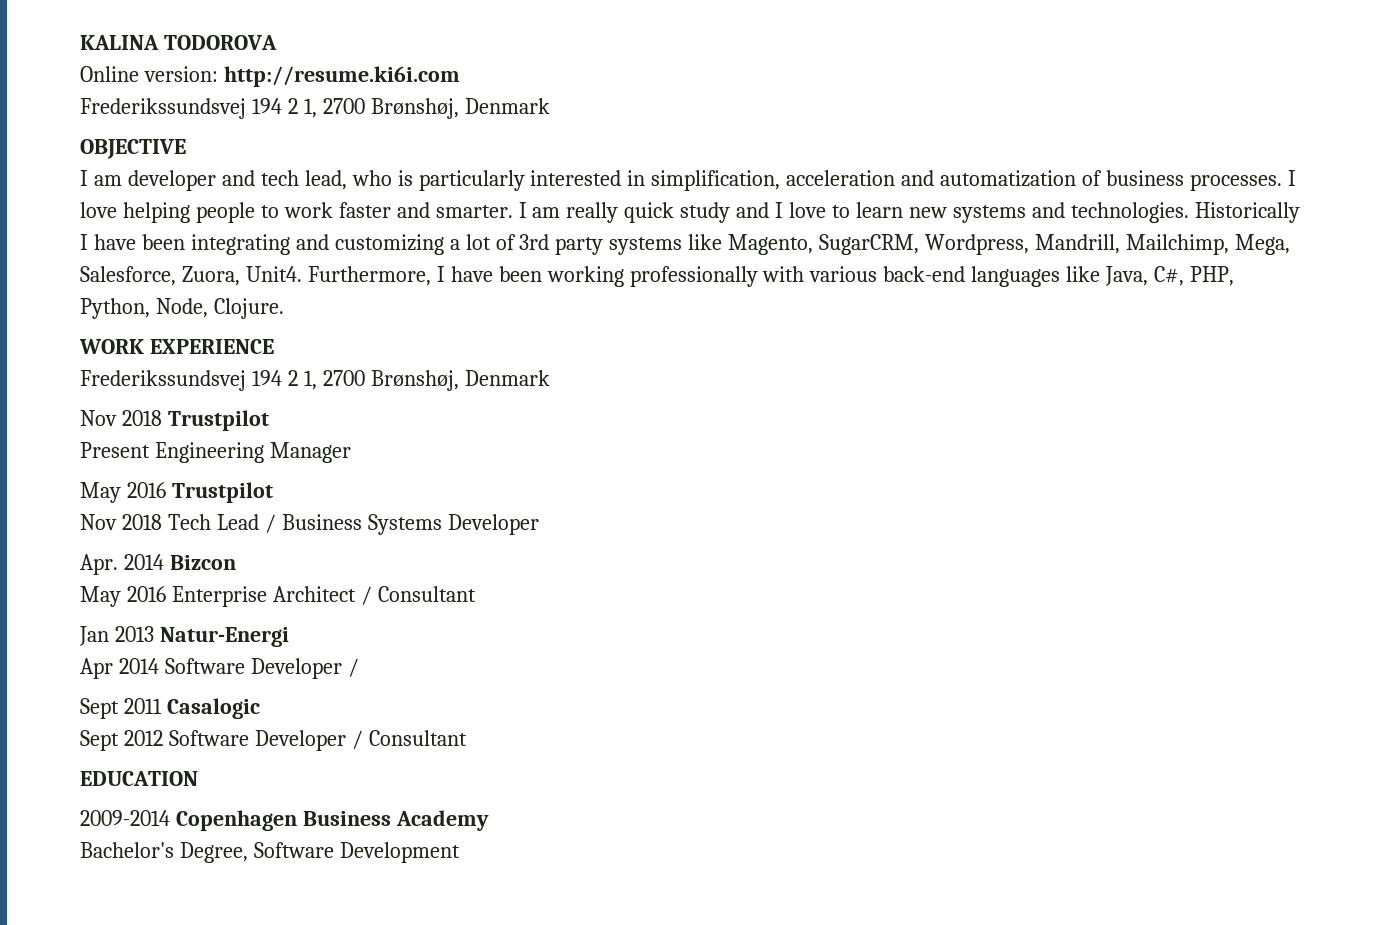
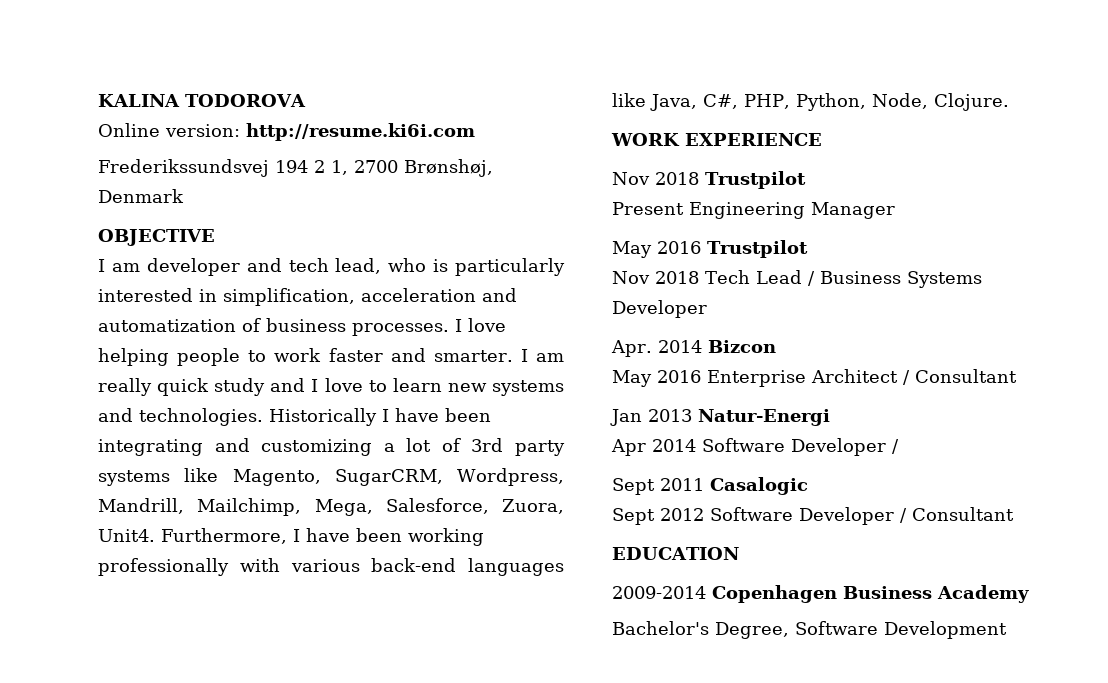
  WORK EXPERIENCE
- Frederikssundsvej 194 2 1, 2700 Brønshøj, Denmark

